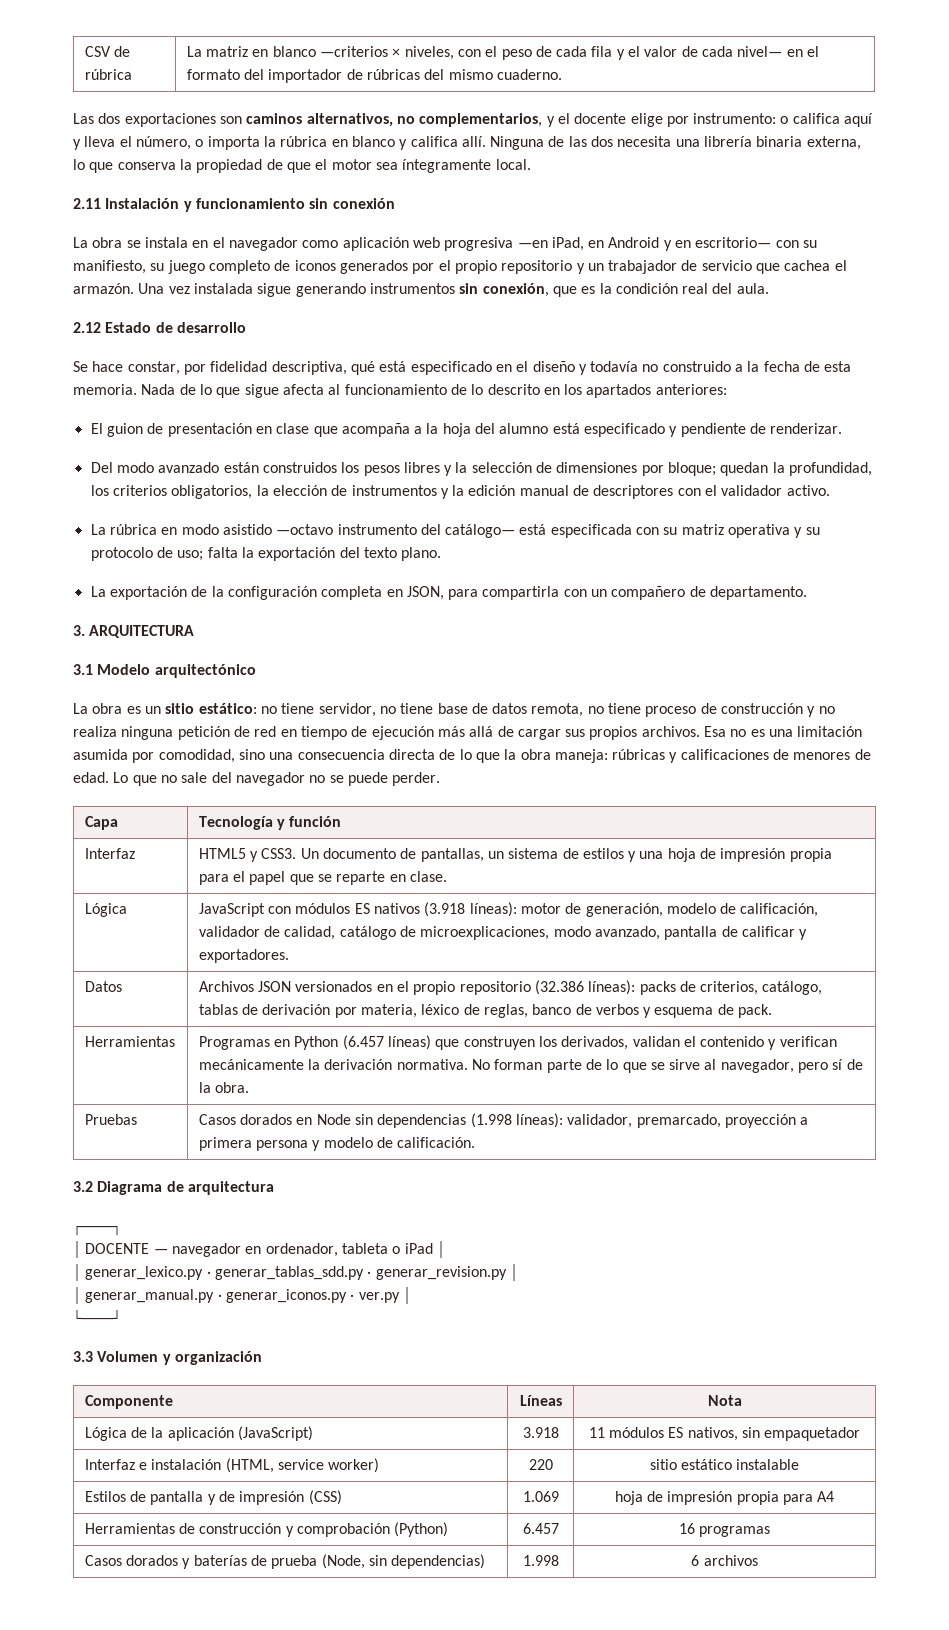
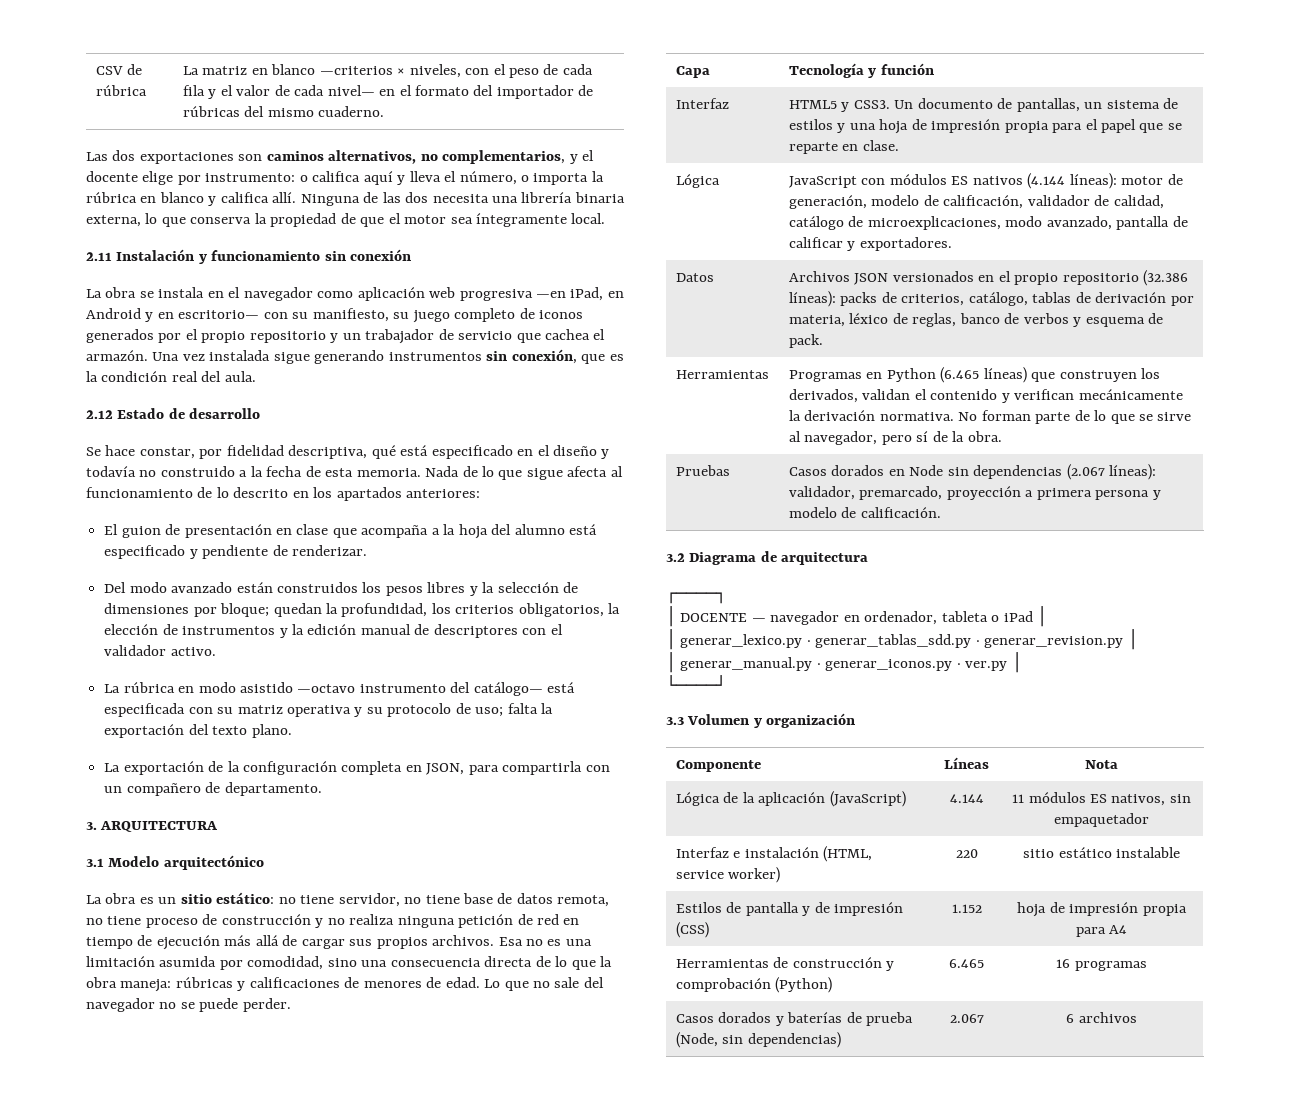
- Lógica | JavaScript con módulos ES nativos (3.918 líneas): motor de generación, modelo de calificación, validador de calidad, catálogo de microexplicaciones, modo avanzado, pantalla de calificar y exportadores.
+ Lógica | JavaScript con módulos ES nativos (4.144 líneas): motor de generación, modelo de calificación, validador de calidad, catálogo de microexplicaciones, modo avanzado, pantalla de calificar y exportadores.
- Herramientas | Programas en Python (6.457 líneas) que construyen los derivados, validan el contenido y verifican mecánicamente la derivación normativa. No forman parte de lo que se sirve al navegador, pero sí de la obra.
+ Herramientas | Programas en Python (6.465 líneas) que construyen los derivados, validan el contenido y verifican mecánicamente la derivación normativa. No forman parte de lo que se sirve al navegador, pero sí de la obra.
- Pruebas | Casos dorados en Node sin dependencias (1.998 líneas): validador, premarcado, proyección a primera persona y modelo de calificación.
+ Pruebas | Casos dorados en Node sin dependencias (2.067 líneas): validador, premarcado, proyección a primera persona y modelo de calificación.
- Lógica de la aplicación (JavaScript) | 3.918 | 11 módulos ES nativos, sin empaquetador
+ Lógica de la aplicación (JavaScript) | 4.144 | 11 módulos ES nativos, sin empaquetador
- Estilos de pantalla y de impresión (CSS) | 1.069 | hoja de impresión propia para A4
+ Estilos de pantalla y de impresión (CSS) | 1.152 | hoja de impresión propia para A4
- Herramientas de construcción y comprobación (Python) | 6.457 | 16 programas
+ Herramientas de construcción y comprobación (Python) | 6.465 | 16 programas
- Casos dorados y baterías de prueba (Node, sin dependencias) | 1.998 | 6 archivos
+ Casos dorados y baterías de prueba (Node, sin dependencias) | 2.067 | 6 archivos

